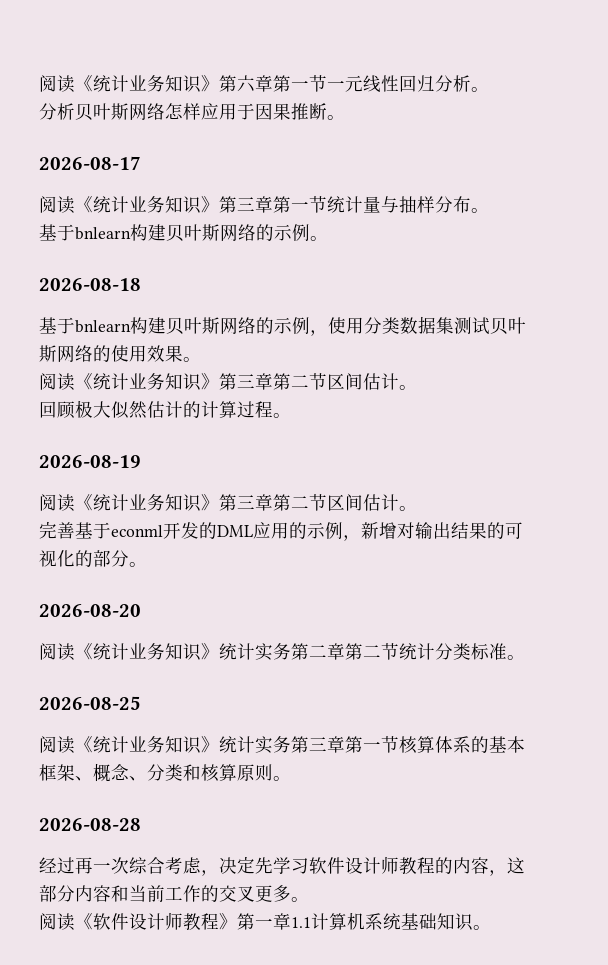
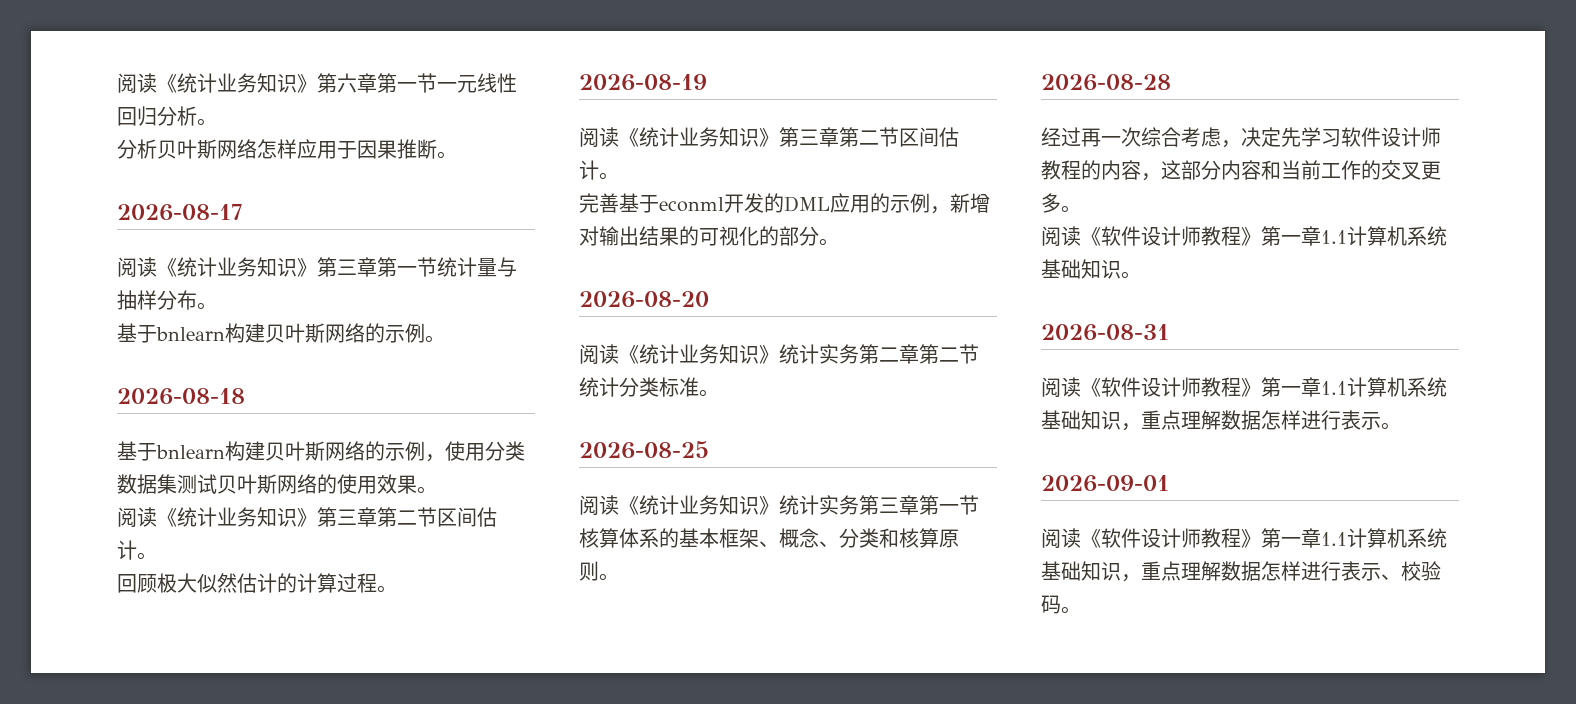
+ 2026-08-31
+ 阅读《软件设计师教程》第一章1.1计算机系统基础知识，重点理解数据怎样进行表示。
+ 2026-09-01
+ 阅读《软件设计师教程》第一章1.1计算机系统基础知识，重点理解数据怎样进行表示、校验码。

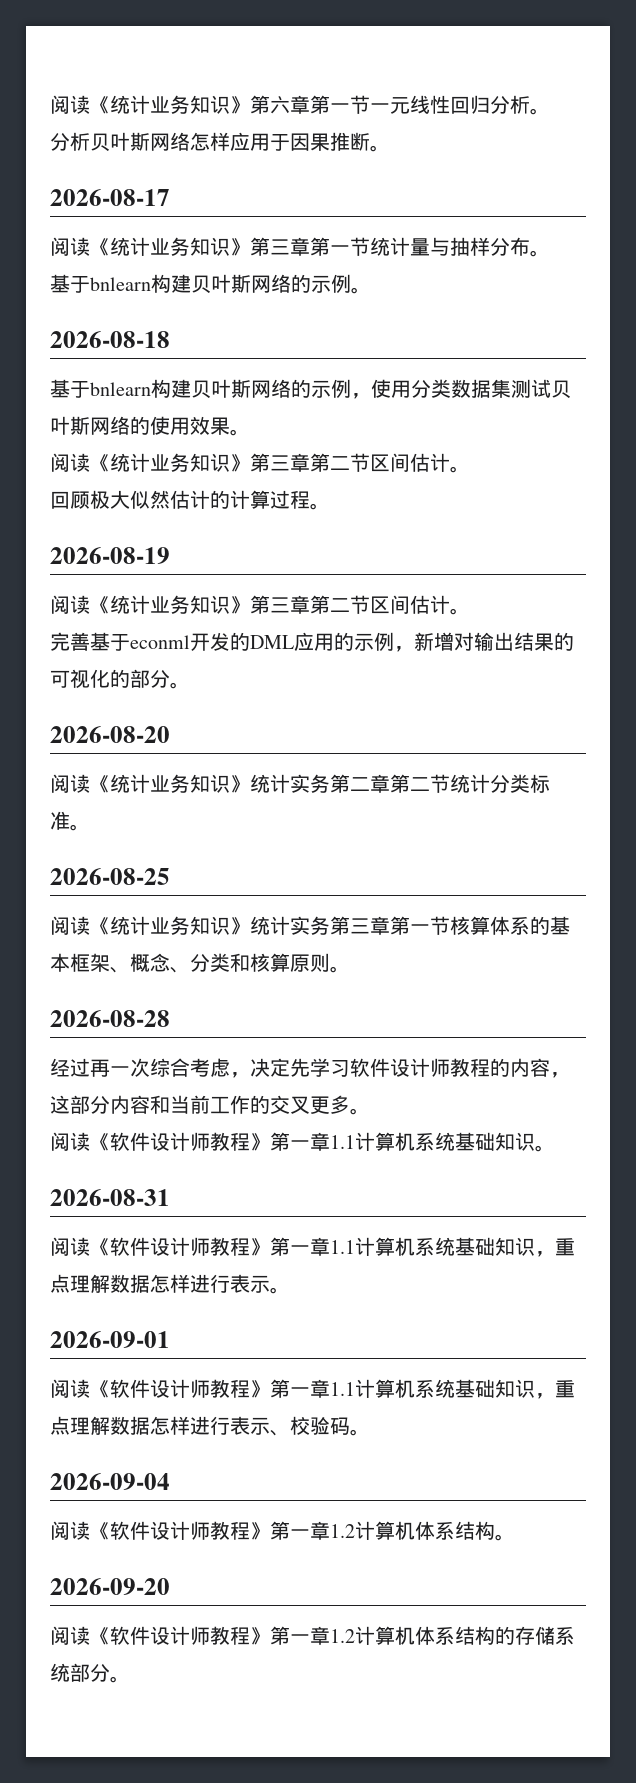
+ 2026-09-04
+ 阅读《软件设计师教程》第一章1.2计算机体系结构。
+ 2026-09-20
+ 阅读《软件设计师教程》第一章1.2计算机体系结构的存储系统部分。

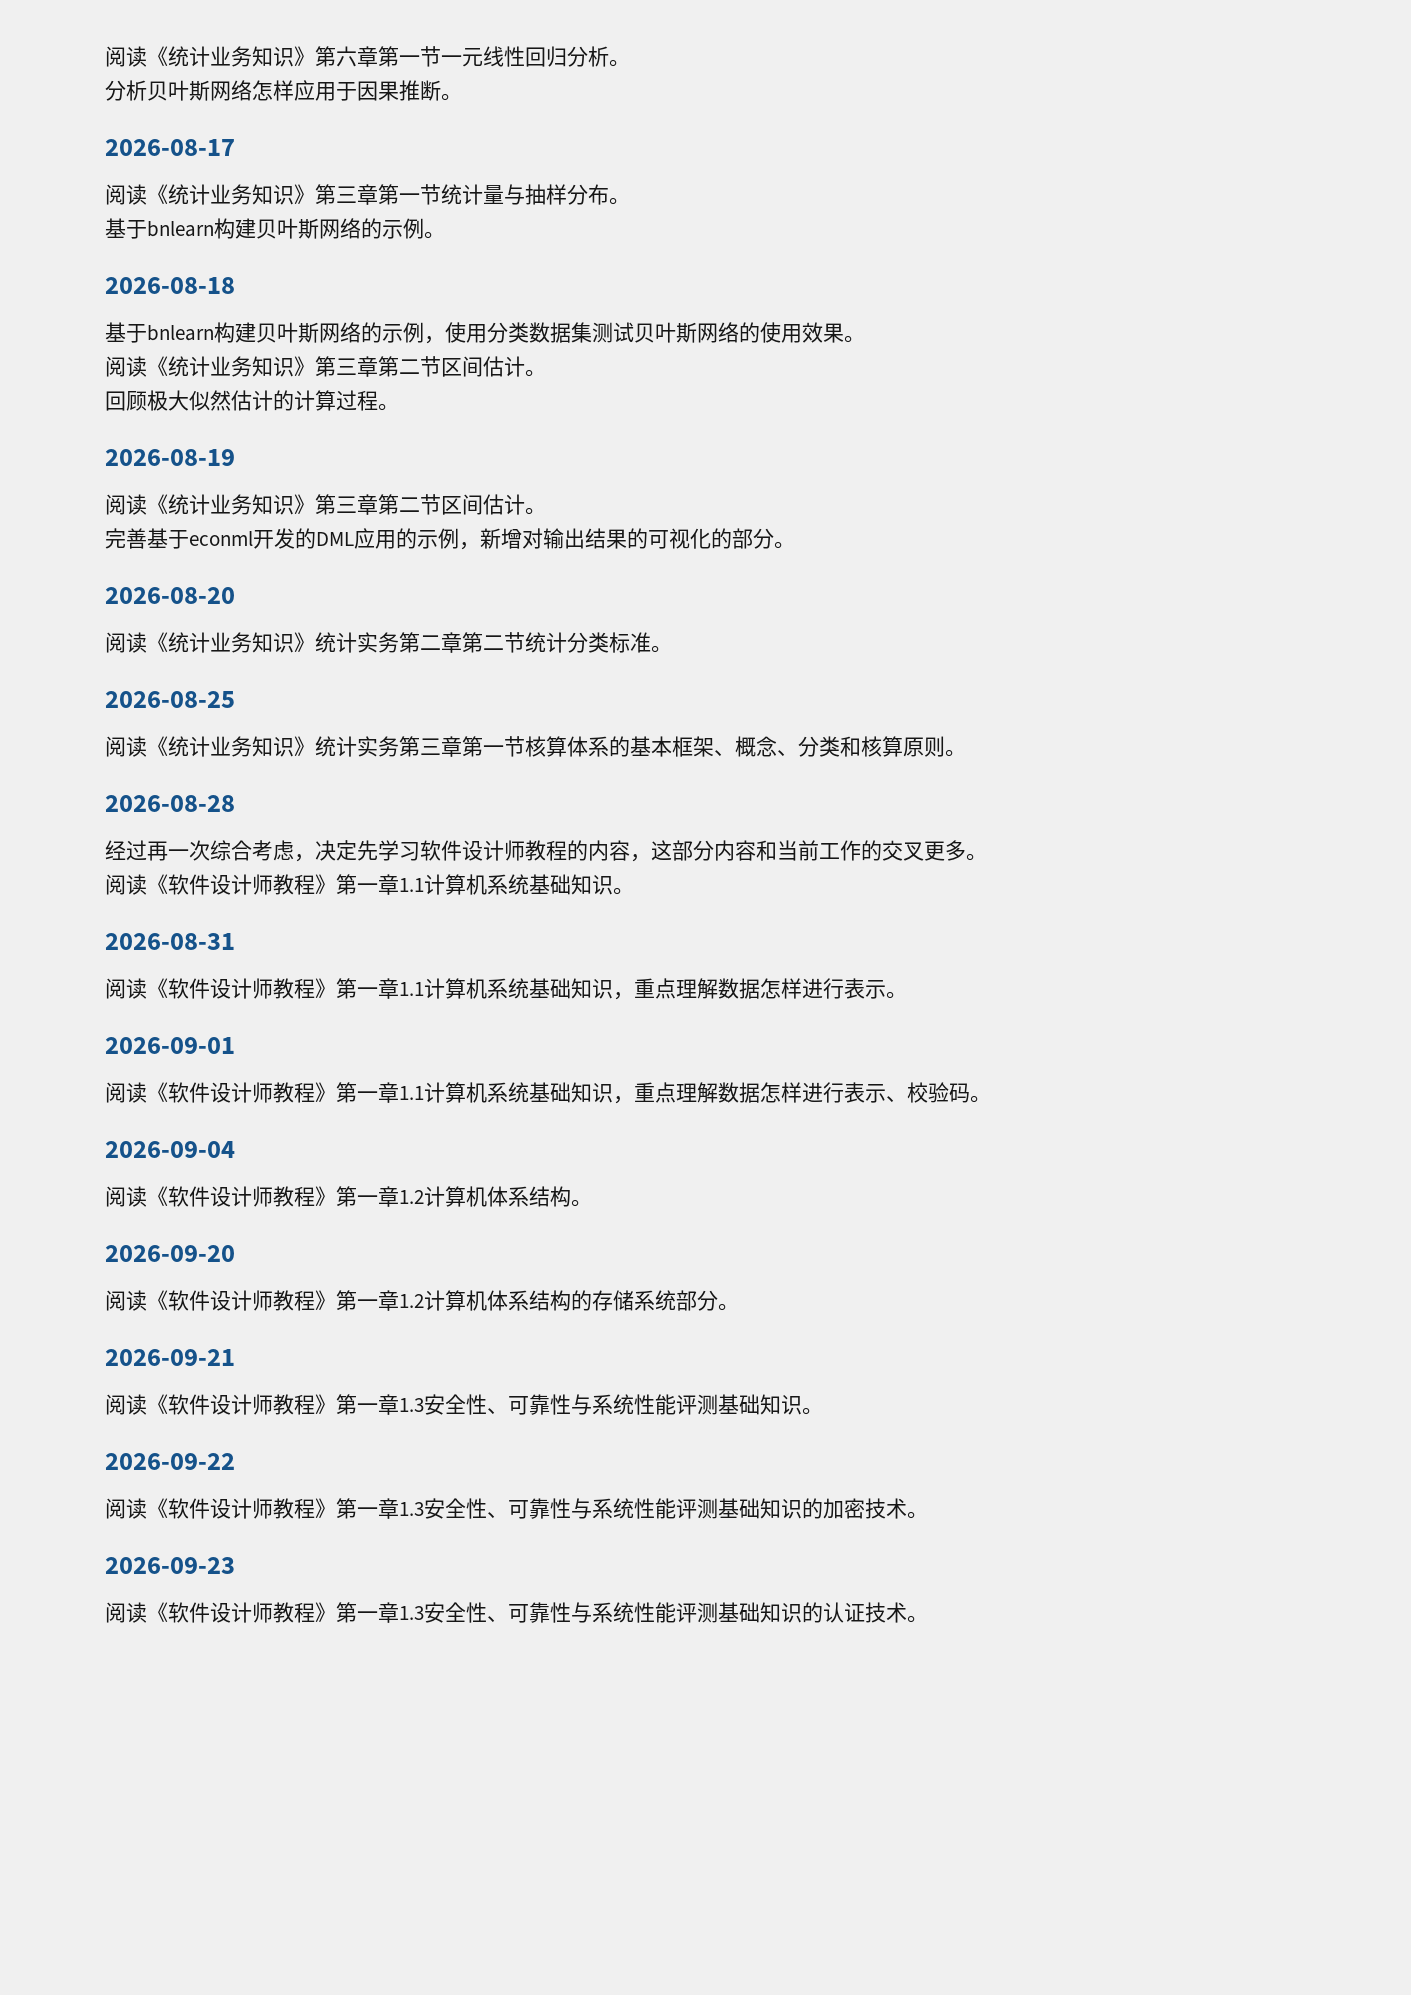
+ 2026-09-21
+ 阅读《软件设计师教程》第一章1.3安全性、可靠性与系统性能评测基础知识。
+ 2026-09-22
+ 阅读《软件设计师教程》第一章1.3安全性、可靠性与系统性能评测基础知识的加密技术。
+ 2026-09-23
+ 阅读《软件设计师教程》第一章1.3安全性、可靠性与系统性能评测基础知识的认证技术。

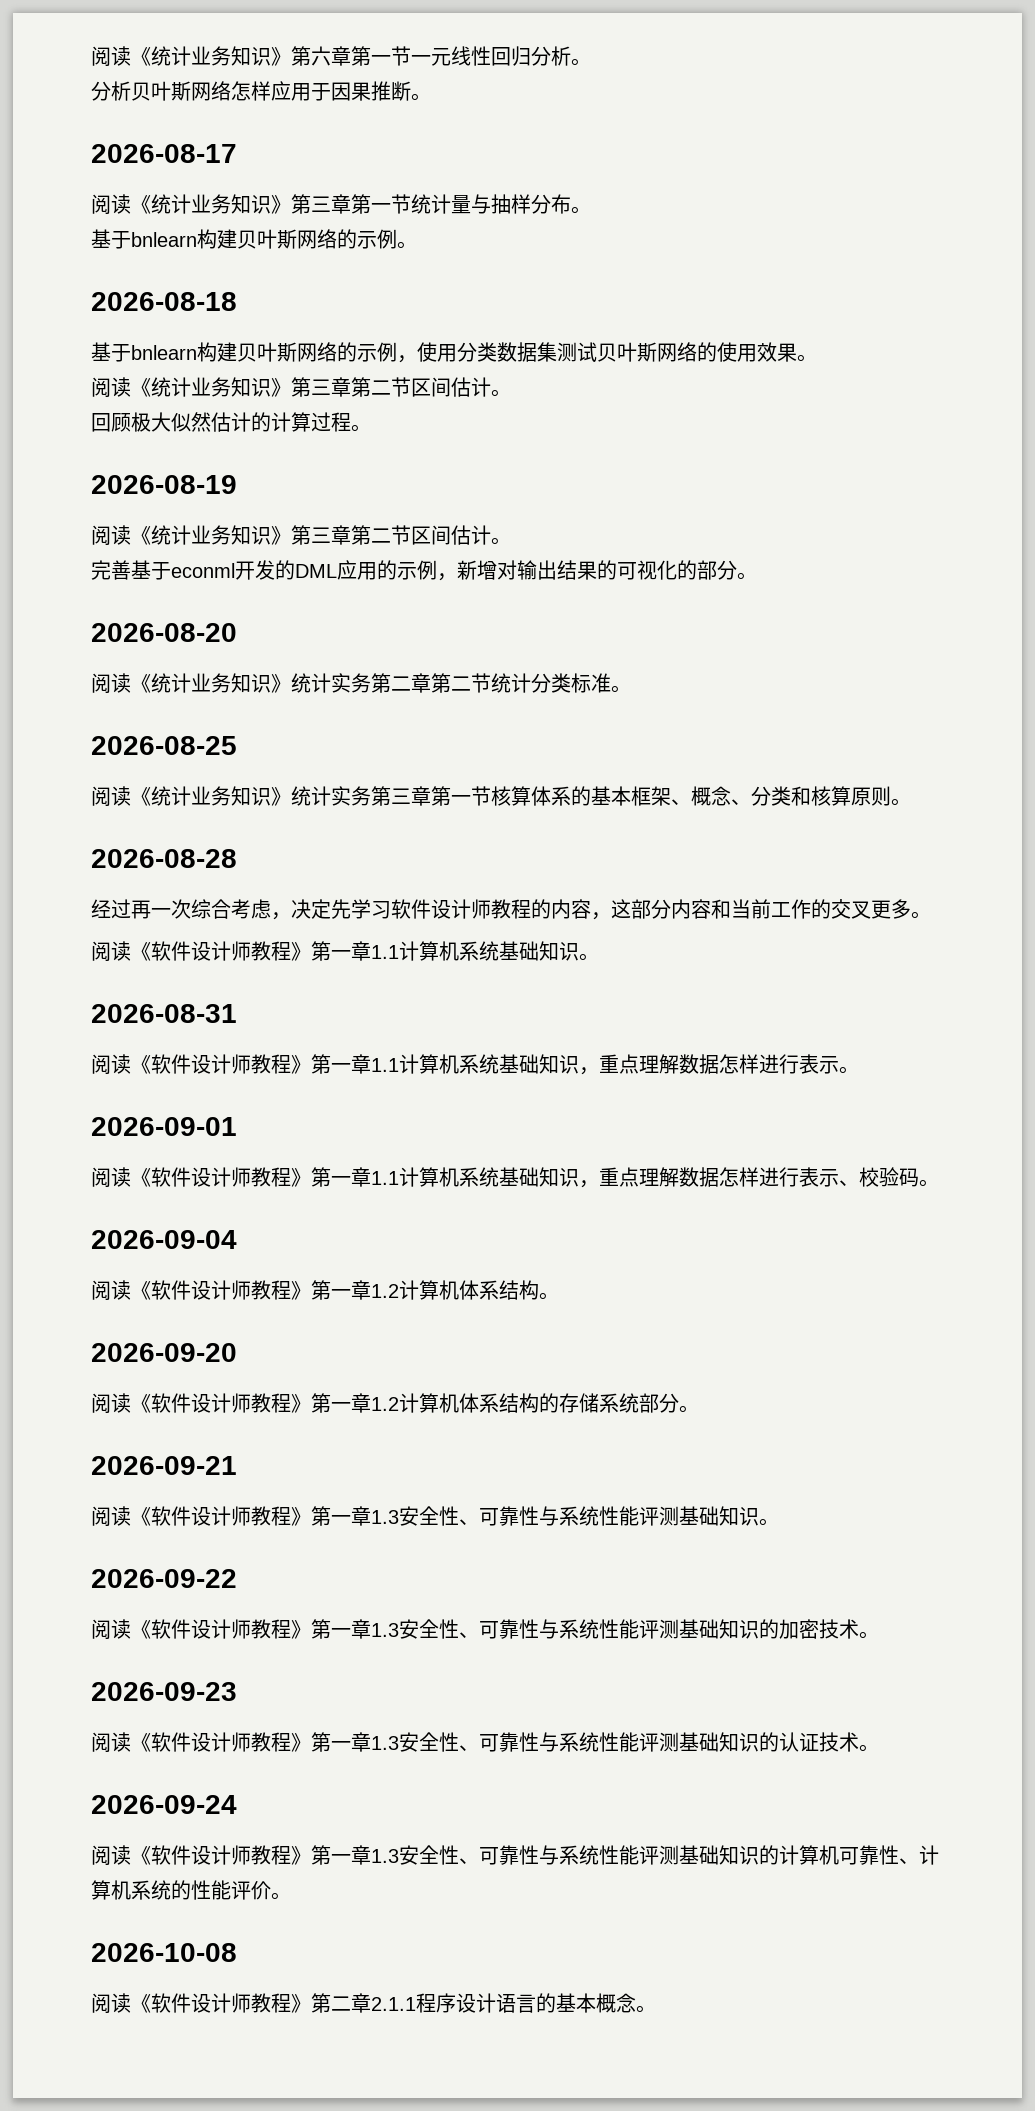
+ 2026-09-24
+ 阅读《软件设计师教程》第一章1.3安全性、可靠性与系统性能评测基础知识的计算机可靠性、计算机系统的性能评价。
+ 2026-10-08
+ 阅读《软件设计师教程》第二章2.1.1程序设计语言的基本概念。

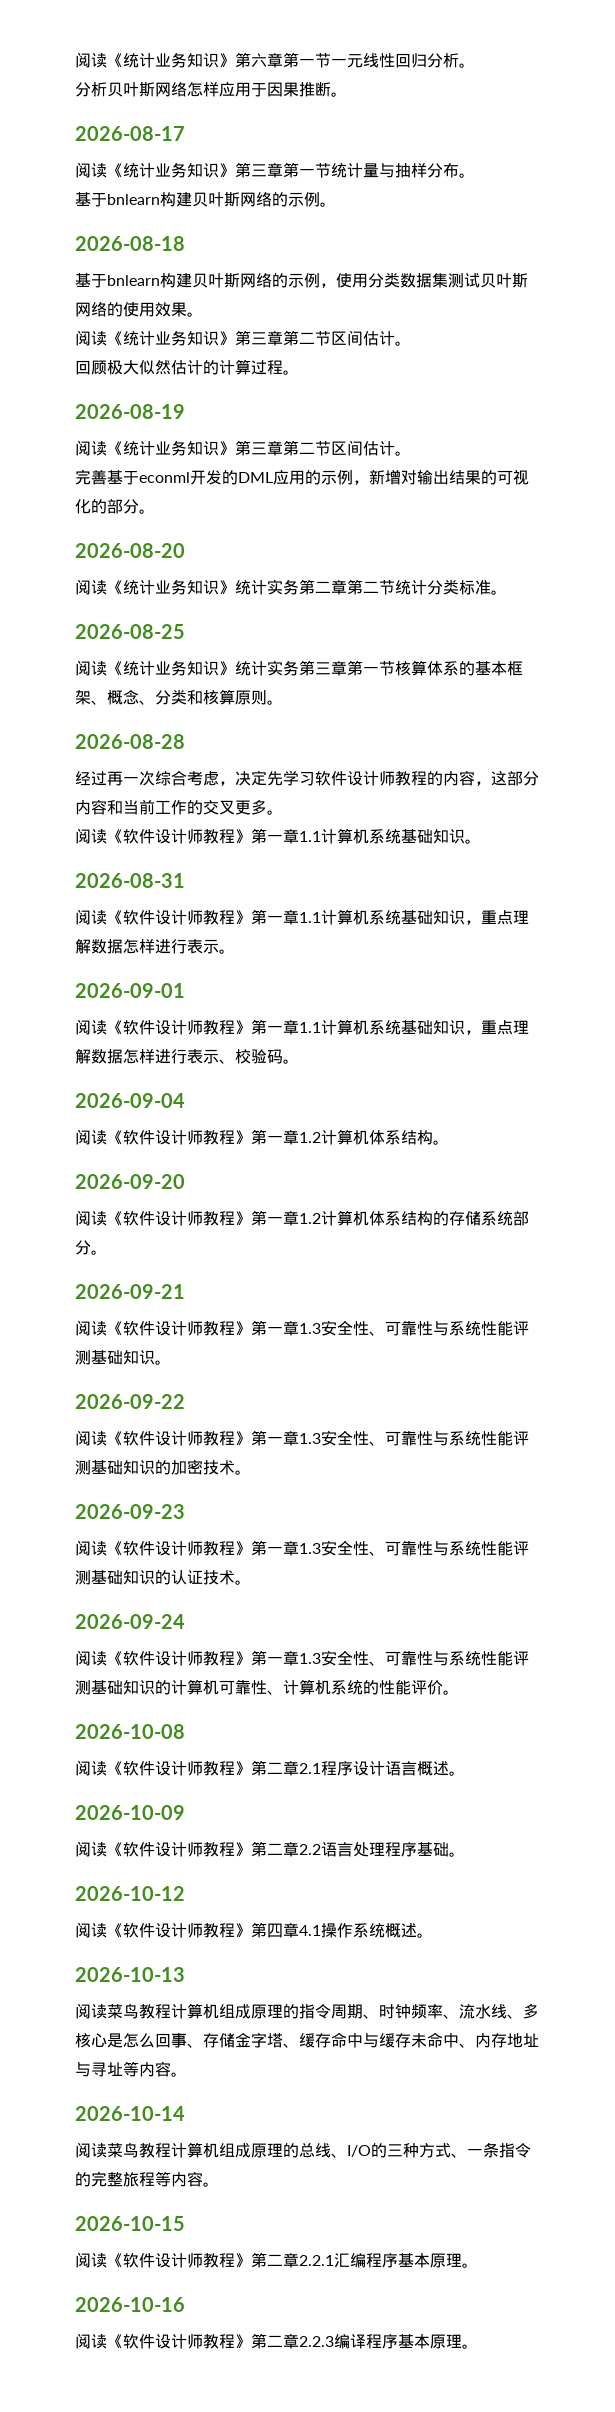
- 阅读《软件设计师教程》第二章2.1.1程序设计语言的基本概念。
+ 阅读《软件设计师教程》第二章2.1程序设计语言概述。
+ 2026-10-09
+ 阅读《软件设计师教程》第二章2.2语言处理程序基础。
+ 2026-10-12
+ 阅读《软件设计师教程》第四章4.1操作系统概述。
+ 2026-10-13
+ 阅读菜鸟教程计算机组成原理的指令周期、时钟频率、流水线、多核心是怎么回事、存储金字塔、缓存命中与缓存未命中、内存地址与寻址等内容。
+ 2026-10-14
+ 阅读菜鸟教程计算机组成原理的总线、I/O的三种方式、一条指令的完整旅程等内容。
+ 2026-10-15
+ 阅读《软件设计师教程》第二章2.2.1汇编程序基本原理。
+ 2026-10-16
+ 阅读《软件设计师教程》第二章2.2.3编译程序基本原理。

